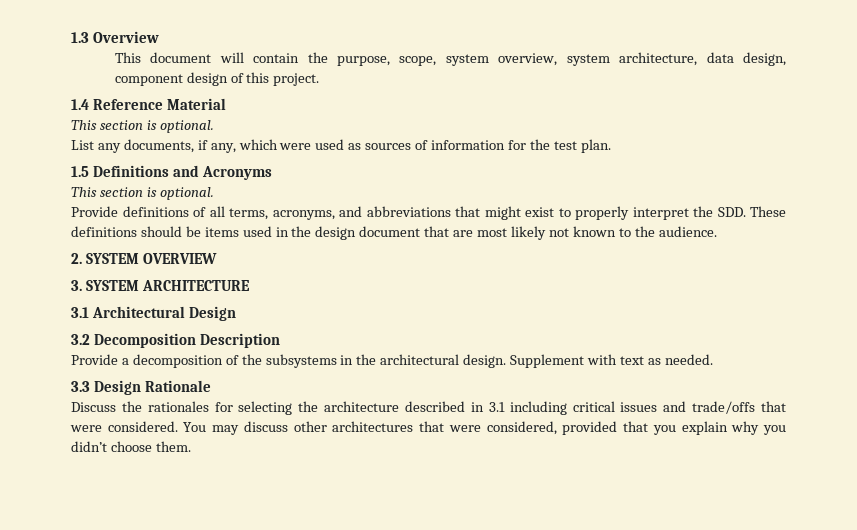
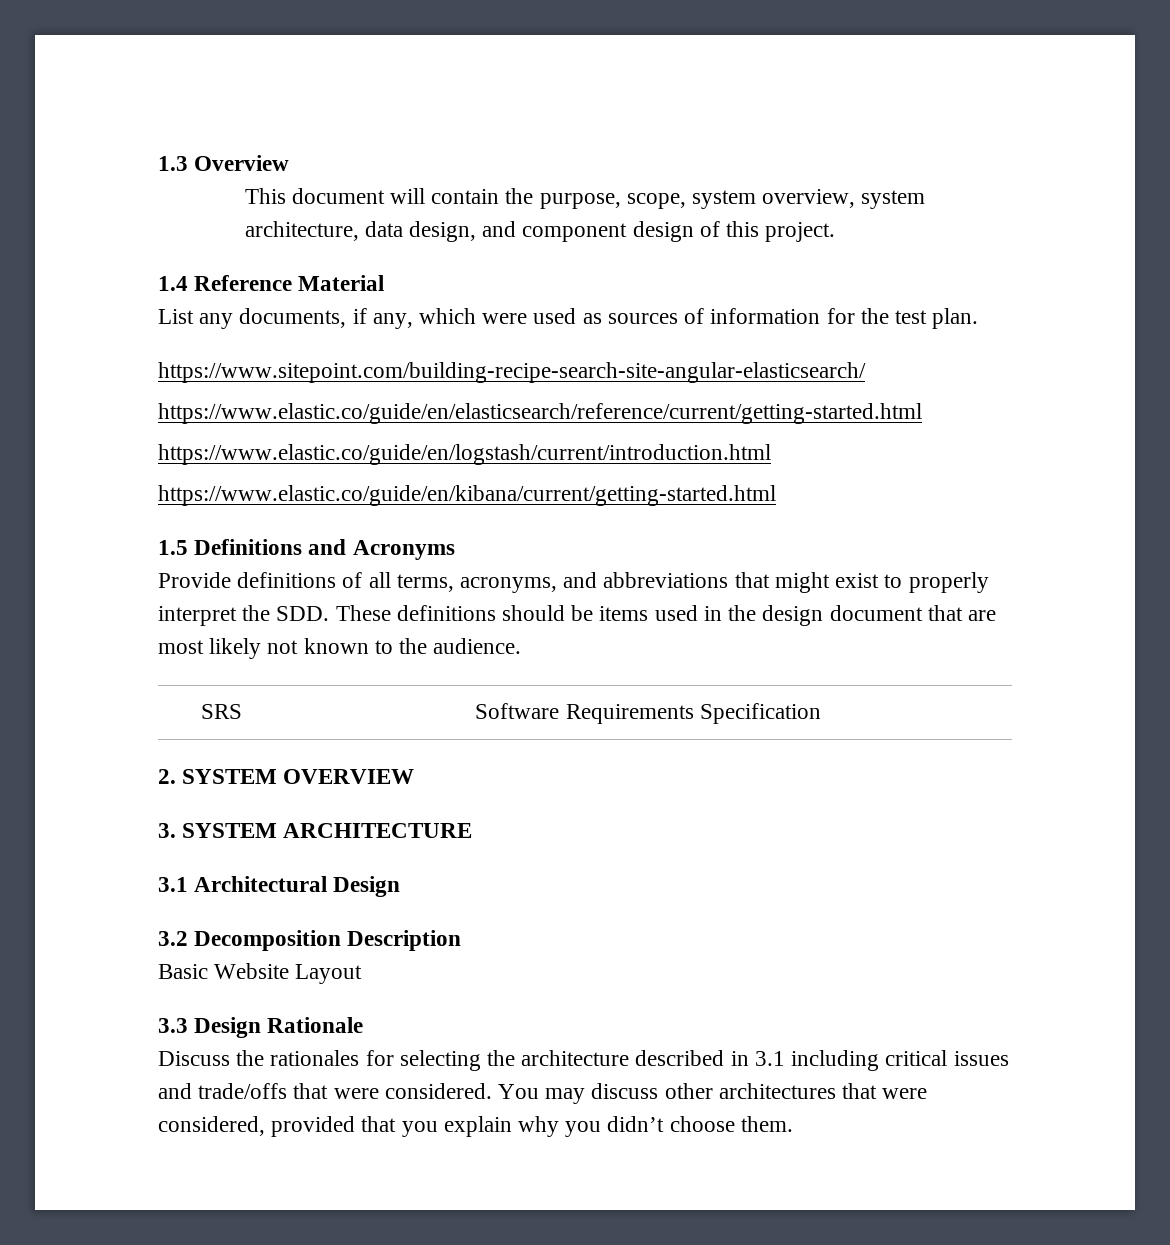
- This document will contain the purpose, scope, system overview, system architecture, data design, component design of this project.
+ This document will contain the purpose, scope, system overview, system architecture, data design, and component design of this project.
  1.4 Reference Material
- This section is optional.
+ https://www.sitepoint.com/building-recipe-search-site-angular-elasticsearch/
+ https://www.elastic.co/guide/en/elasticsearch/reference/current/getting-started.html
+ https://www.elastic.co/guide/en/logstash/current/introduction.html
+ https://www.elastic.co/guide/en/kibana/current/getting-started.html
  1.5 Definitions and Acronyms
- This section is optional.
+ SRS | Software Requirements Specification
- Provide a decomposition of the subsystems in the architectural design. Supplement with text as needed.
+ Basic Website Layout

